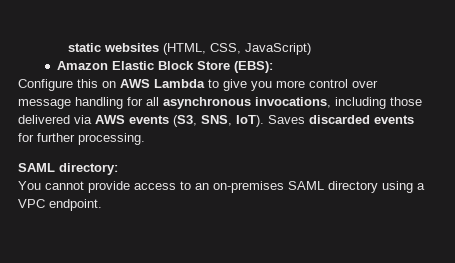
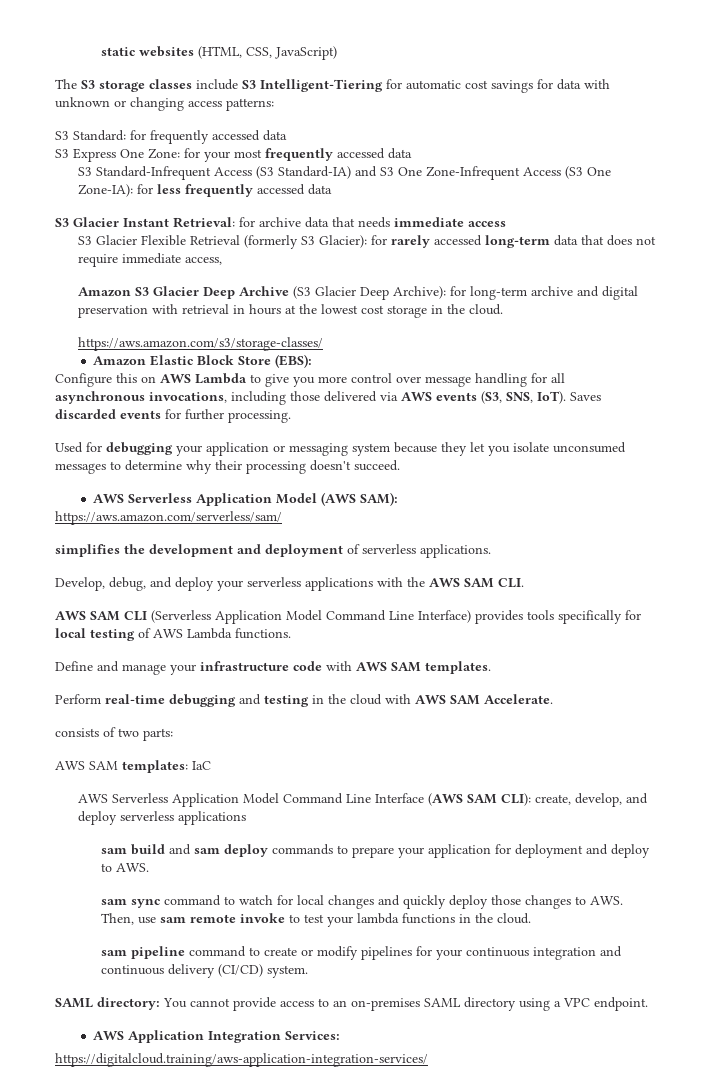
+ The S3 storage classes include S3 Intelligent-Tiering for automatic cost savings for data with unknown or changing access patterns:
+ S3 Standard: for frequently accessed data
+ S3 Express One Zone: for your most frequently accessed data
+ S3 Standard-Infrequent Access (S3 Standard-IA) and S3 One Zone-Infrequent Access (S3 One Zone-IA): for less frequently accessed data
+ S3 Glacier Instant Retrieval: for archive data that needs immediate access
+ S3 Glacier Flexible Retrieval (formerly S3 Glacier): for rarely accessed long-term data that does not require immediate access,
+ Amazon S3 Glacier Deep Archive (S3 Glacier Deep Archive): for long-term archive and digital preservation with retrieval in hours at the lowest cost storage in the cloud.
+ https://aws.amazon.com/s3/storage-classes/
+ Used for debugging your application or messaging system because they let you isolate unconsumed messages to determine why their processing doesn't succeed.
+ AWS Serverless Application Model (AWS SAM):
+ https://aws.amazon.com/serverless/sam/
+ simplifies the development and deployment of serverless applications.
+ Develop, debug, and deploy your serverless applications with the AWS SAM CLI.
+ AWS SAM CLI (Serverless Application Model Command Line Interface) provides tools specifically for local testing of AWS Lambda functions.
+ Define and manage your infrastructure code with AWS SAM templates.
+ Perform real-time debugging and testing in the cloud with AWS SAM Accelerate.
+ consists of two parts:
+ AWS SAM templates: IaC
+ AWS Serverless Application Model Command Line Interface (AWS SAM CLI): create, develop, and deploy serverless applications
+ sam build and sam deploy commands to prepare your application for deployment and deploy to AWS.
+ sam sync command to watch for local changes and quickly deploy those changes to AWS. Then, use sam remote invoke to test your lambda functions in the cloud.
+ sam pipeline command to create or modify pipelines for your continuous integration and continuous delivery (CI/CD) system.
- SAML directory:
- You cannot provide access to an on-premises SAML directory using a VPC endpoint.
+ SAML directory: You cannot provide access to an on-premises SAML directory using a VPC endpoint.
+ AWS Application Integration Services:
+ https://digitalcloud.training/aws-application-integration-services/

